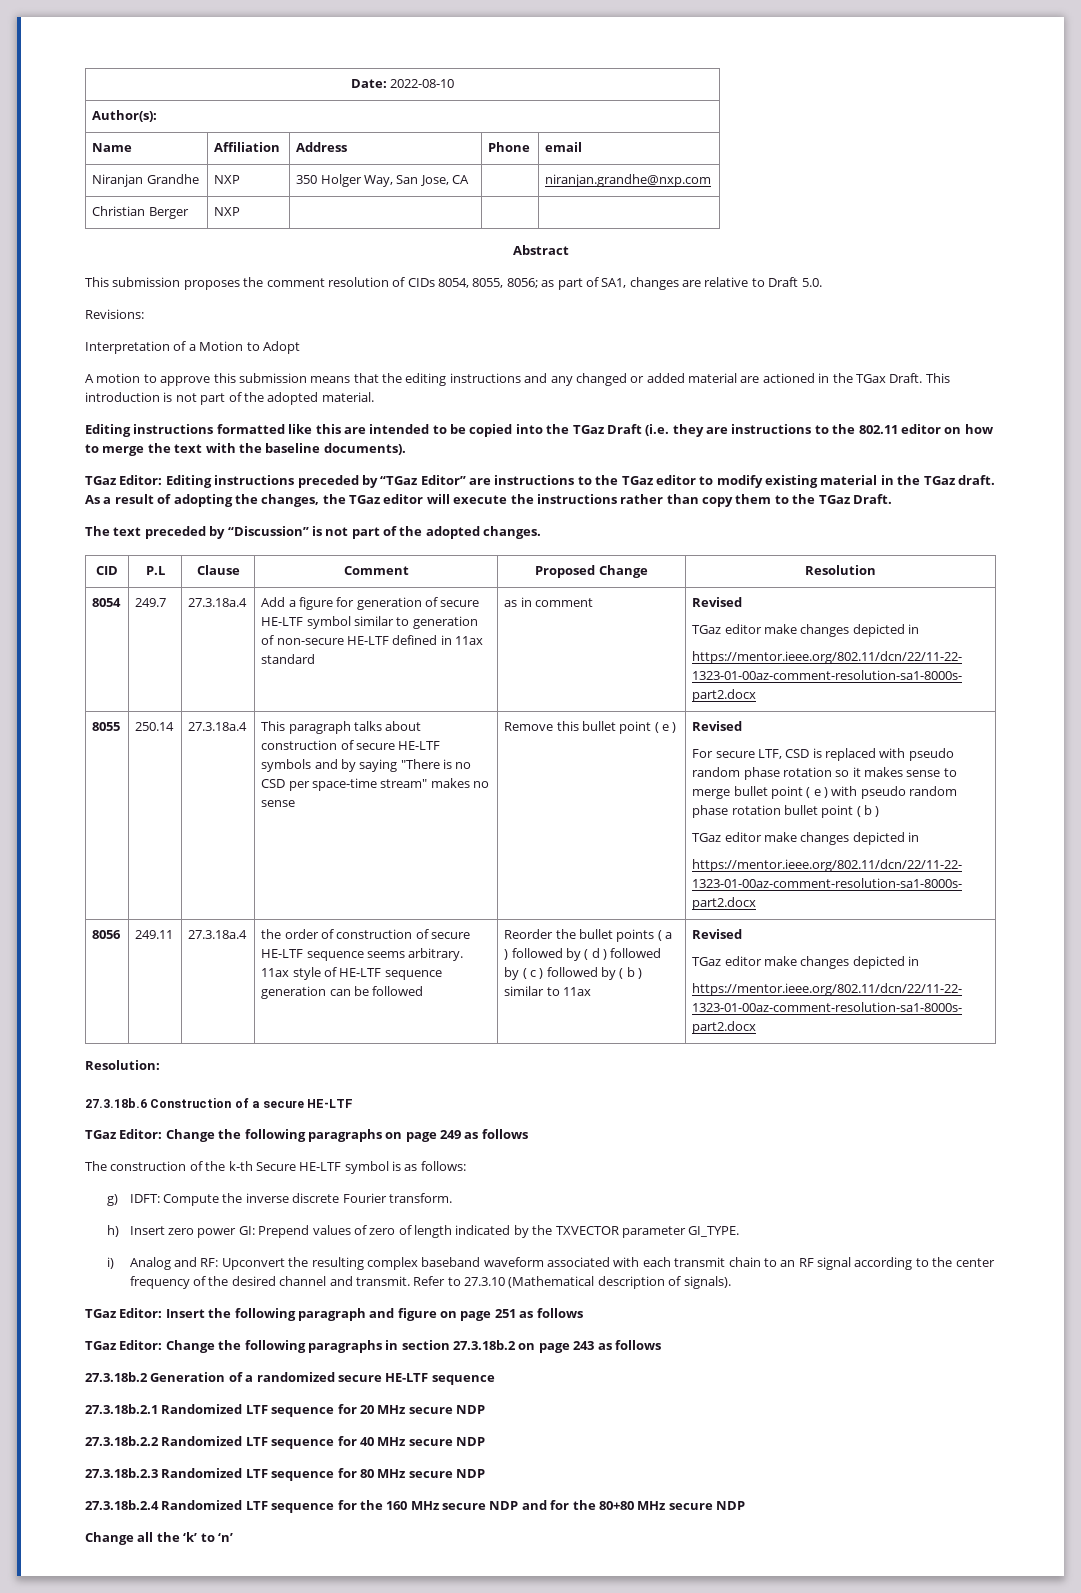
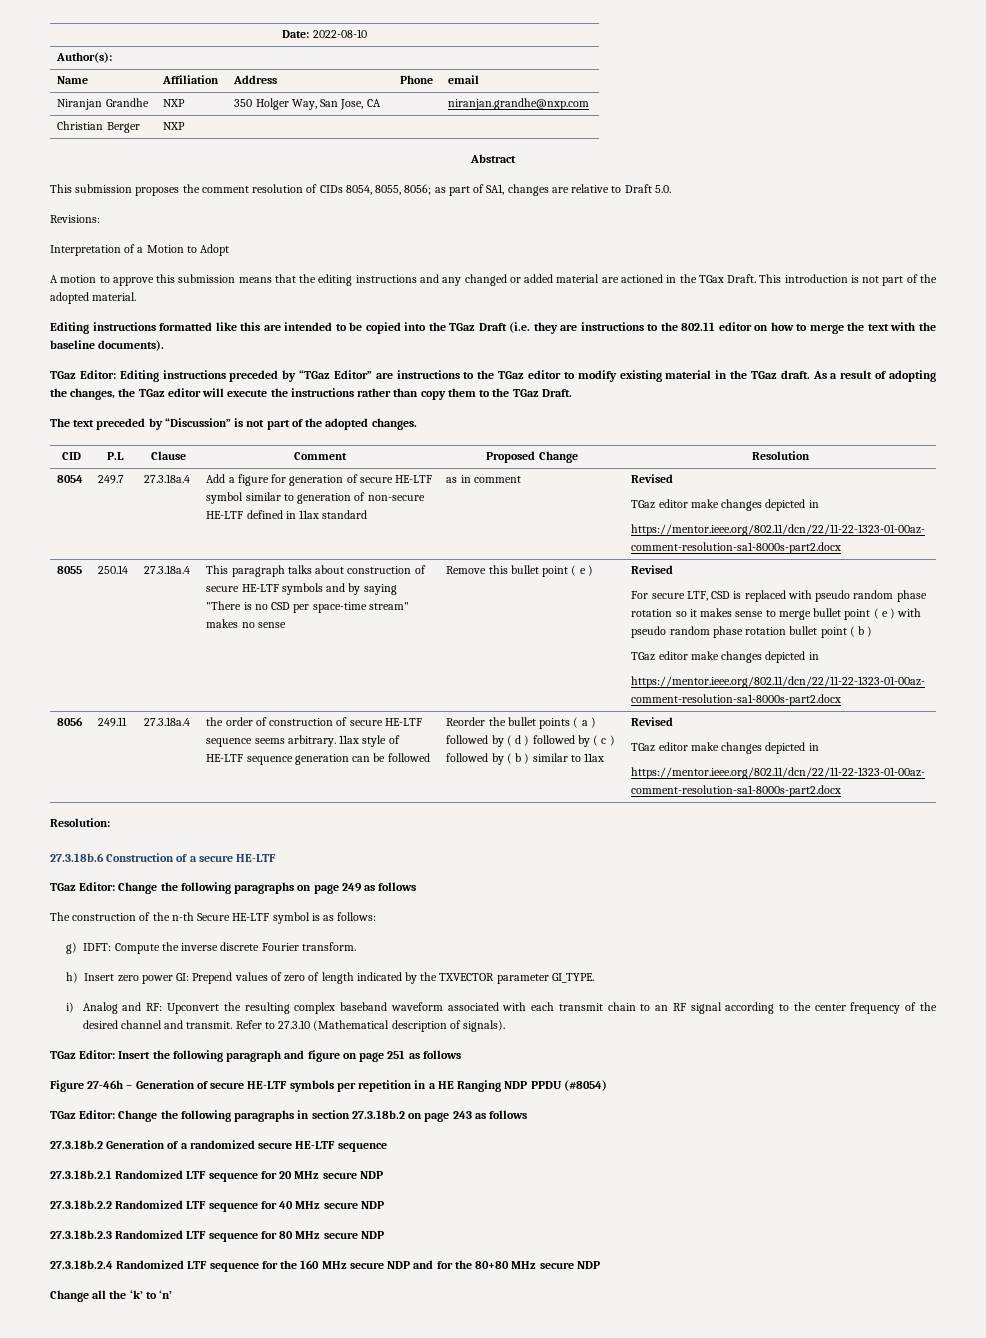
- The construction of the k-th Secure HE-LTF symbol is as follows:
+ The construction of the n-th Secure HE-LTF symbol is as follows:
+ Figure 27-46h – Generation of secure HE-LTF symbols per repetition in a HE Ranging NDP PPDU (#8054)

